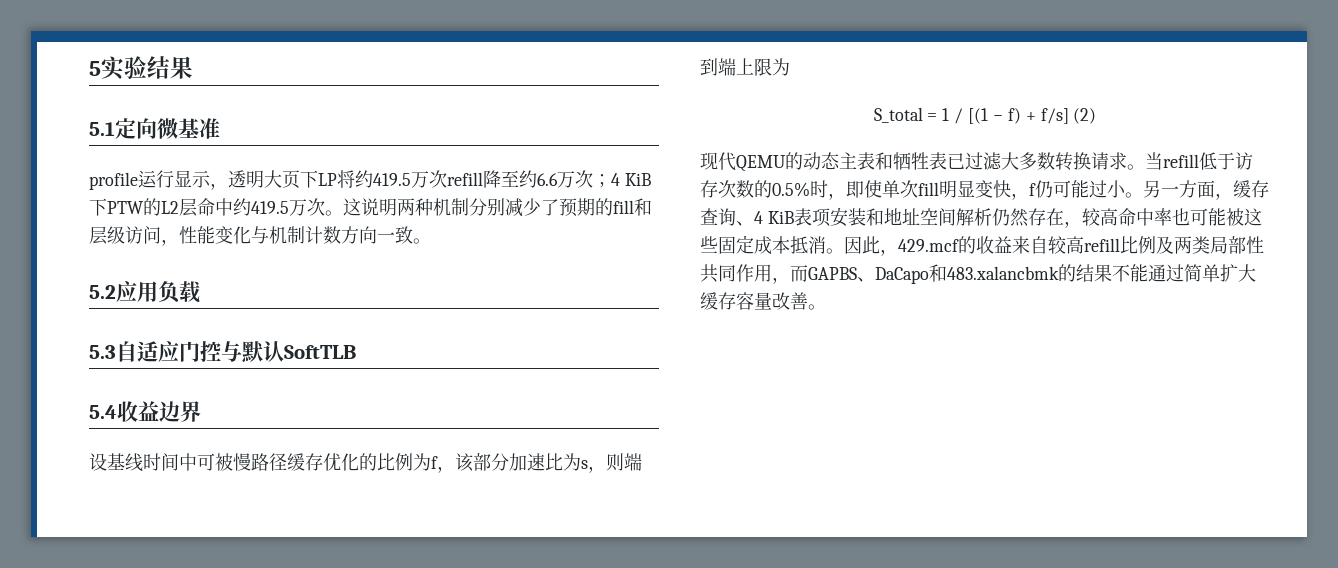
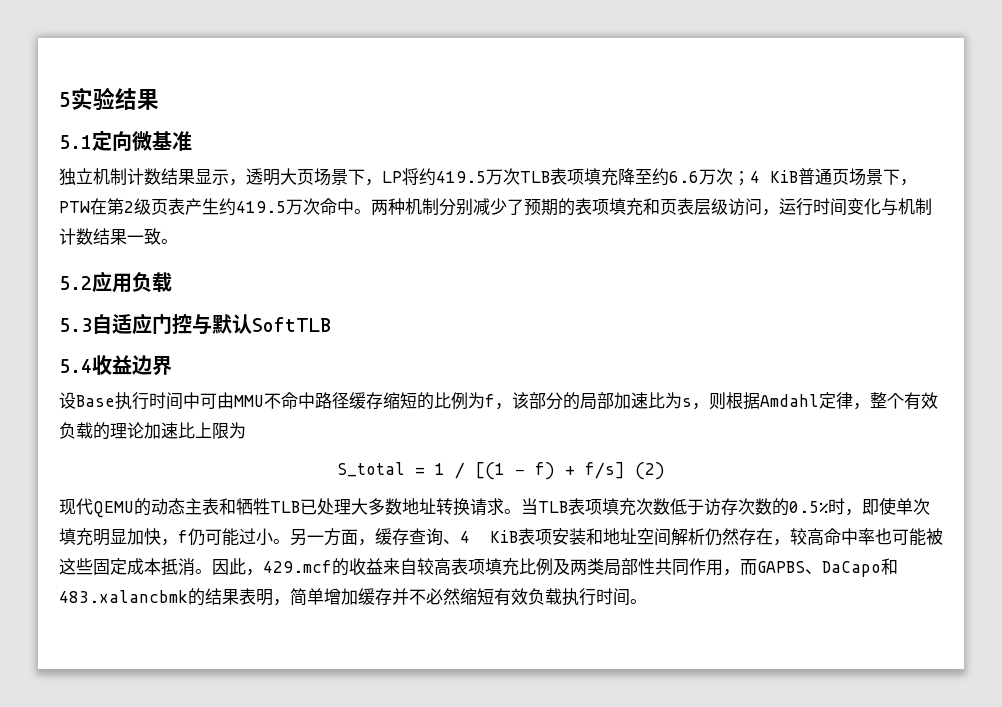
- profile运行显示，透明大页下LP将约419.5万次refill降至约6.6万次；4 KiB下PTW的L2层命中约419.5万次。这说明两种机制分别减少了预期的fill和层级访问，性能变化与机制计数方向一致。
+ 独立机制计数结果显示，透明大页场景下，LP将约419.5万次TLB表项填充降至约6.6万次；4 KiB普通页场景下，PTW在第2级页表产生约419.5万次命中。两种机制分别减少了预期的表项填充和页表层级访问，运行时间变化与机制计数结果一致。
- 设基线时间中可被慢路径缓存优化的比例为f，该部分加速比为s，则端到端上限为
+ 设Base执行时间中可由MMU不命中路径缓存缩短的比例为f，该部分的局部加速比为s，则根据Amdahl定律，整个有效负载的理论加速比上限为
- 现代QEMU的动态主表和牺牲表已过滤大多数转换请求。当refill低于访存次数的0.5%时，即使单次fill明显变快，f仍可能过小。
+ 现代QEMU的动态主表和牺牲TLB已处理大多数地址转换请求。当TLB表项填充次数低于访存次数的0.5%时，即使单次填充明显加快，f仍可能过小。
- 因此，429.mcf的收益来自较高refill比例及两类局部性共同作用，而GAPBS、DaCapo和483.xalancbmk的结果不能通过简单扩大缓存容量改善。
+ 因此，429.mcf的收益来自较高表项填充比例及两类局部性共同作用，而GAPBS、DaCapo和483.xalancbmk的结果表明，简单增加缓存并不必然缩短有效负载执行时间。

